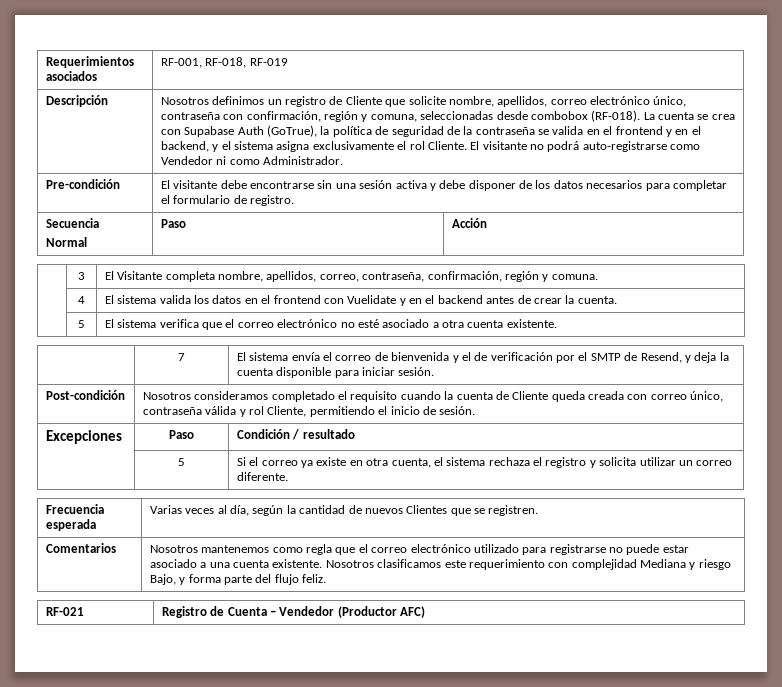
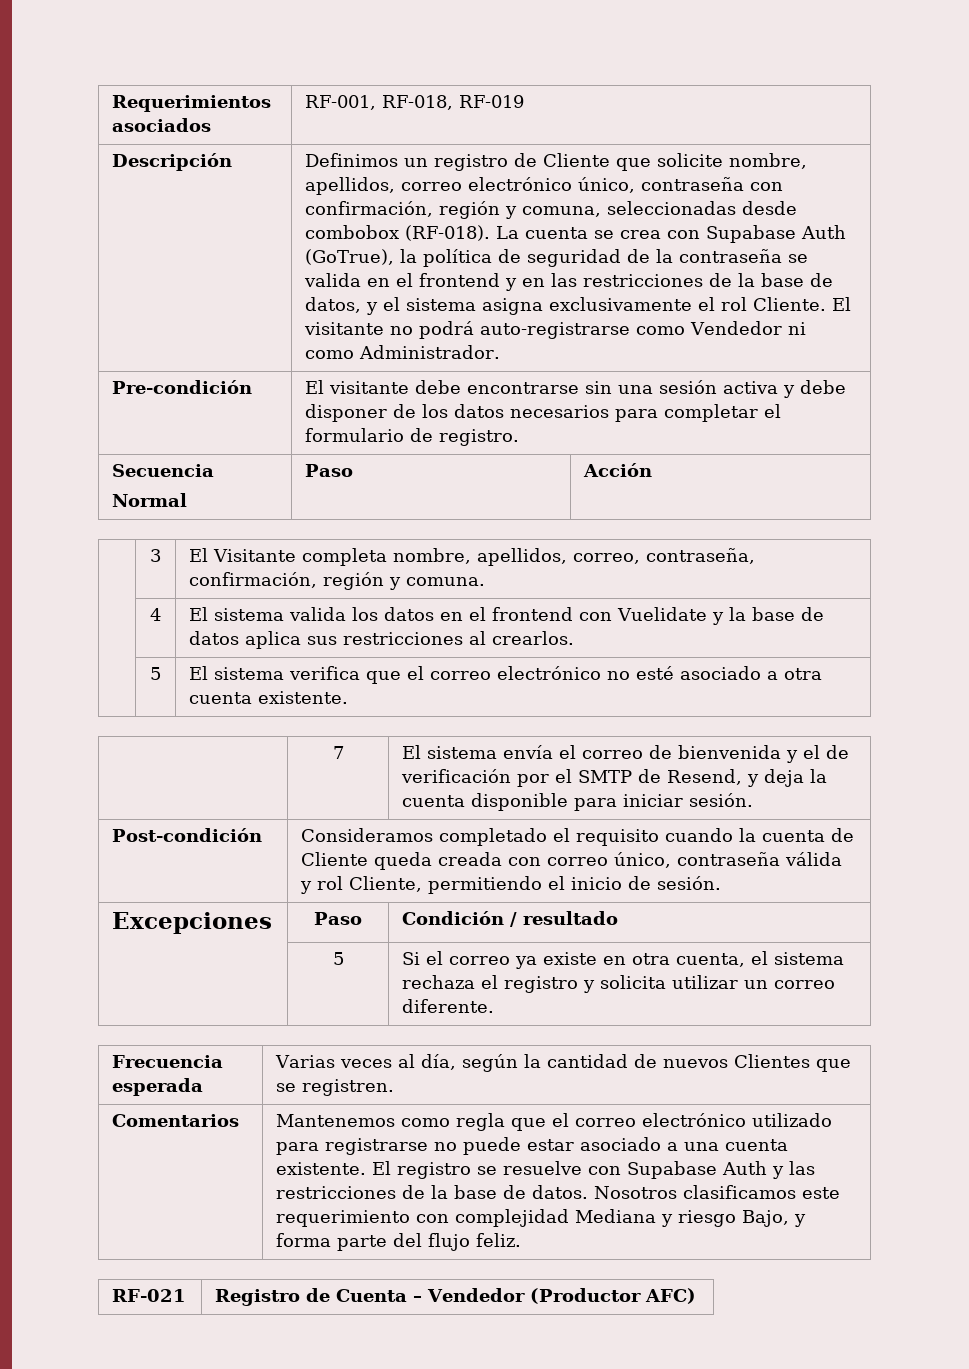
- Nosotros definimos un registro de Cliente que solicite nombre, apellidos, correo electrónico único, contraseña con confirmación, región y comuna, seleccionadas desde combobox (RF-018).
+ Definimos un registro de Cliente que solicite nombre, apellidos, correo electrónico único, contraseña con confirmación, región y comuna, seleccionadas desde combobox (RF-018).
- La cuenta se crea con Supabase Auth (GoTrue), la política de seguridad de la contraseña se valida en el frontend y en el backend, y el sistema asigna exclusivamente el rol Cliente.
+ La cuenta se crea con Supabase Auth (GoTrue), la política de seguridad de la contraseña se valida en el frontend y en las restricciones de la base de datos, y el sistema asigna exclusivamente el rol Cliente.
- | 4 | El sistema valida los datos en el frontend con Vuelidate y en el backend antes de crear la cuenta.
+ | 4 | El sistema valida los datos en el frontend con Vuelidate y la base de datos aplica sus restricciones al crearlos.
- Post-condición | Nosotros consideramos completado el requisito cuando la cuenta de Cliente queda creada con correo único, contraseña válida y rol Cliente, permitiendo el inicio de sesión.
+ Post-condición | Consideramos completado el requisito cuando la cuenta de Cliente queda creada con correo único, contraseña válida y rol Cliente, permitiendo el inicio de sesión.
- Nosotros mantenemos como regla que el correo electrónico utilizado para registrarse no puede estar asociado a una cuenta existente.
+ Mantenemos como regla que el correo electrónico utilizado para registrarse no puede estar asociado a una cuenta existente.
+ El registro se resuelve con Supabase Auth y las restricciones de la base de datos.

